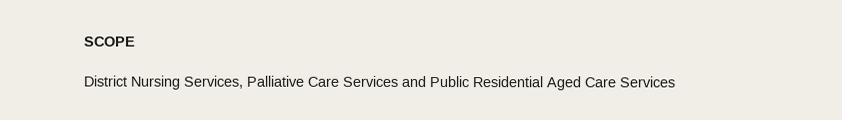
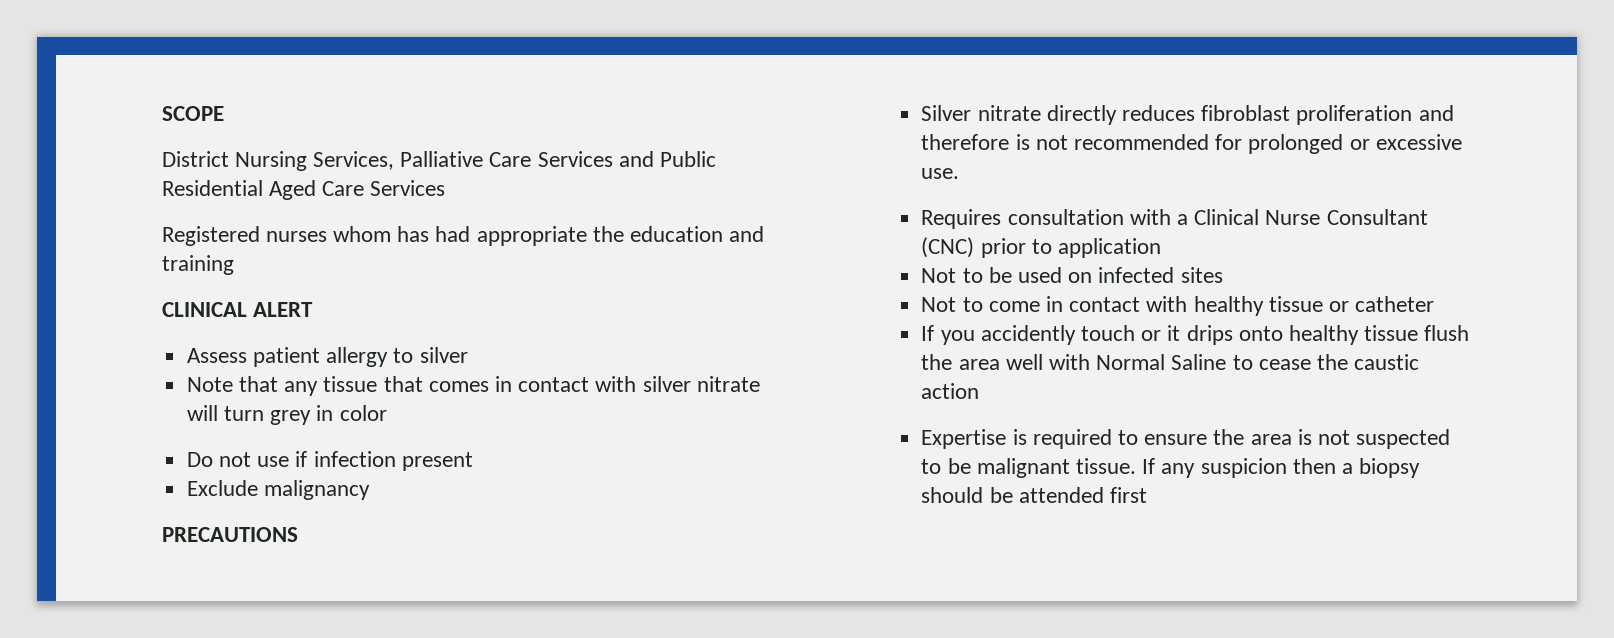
+ Registered nurses whom has had appropriate the education and training
+ CLINICAL ALERT
+ Assess patient allergy to silver
+ Note that any tissue that comes in contact with silver nitrate will turn grey in color
+ Do not use if infection present
+ Exclude malignancy
+ PRECAUTIONS
+ Silver nitrate directly reduces fibroblast proliferation and therefore is not recommended for prolonged or excessive use.
+ Requires consultation with a Clinical Nurse Consultant (CNC) prior to application
+ Not to be used on infected sites
+ Not to come in contact with healthy tissue or catheter
+ If you accidently touch or it drips onto healthy tissue flush the area well with Normal Saline to cease the caustic action
+ Expertise is required to ensure the area is not suspected to be malignant tissue. If any suspicion then a biopsy should be attended first

